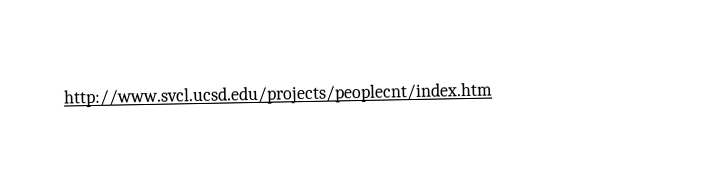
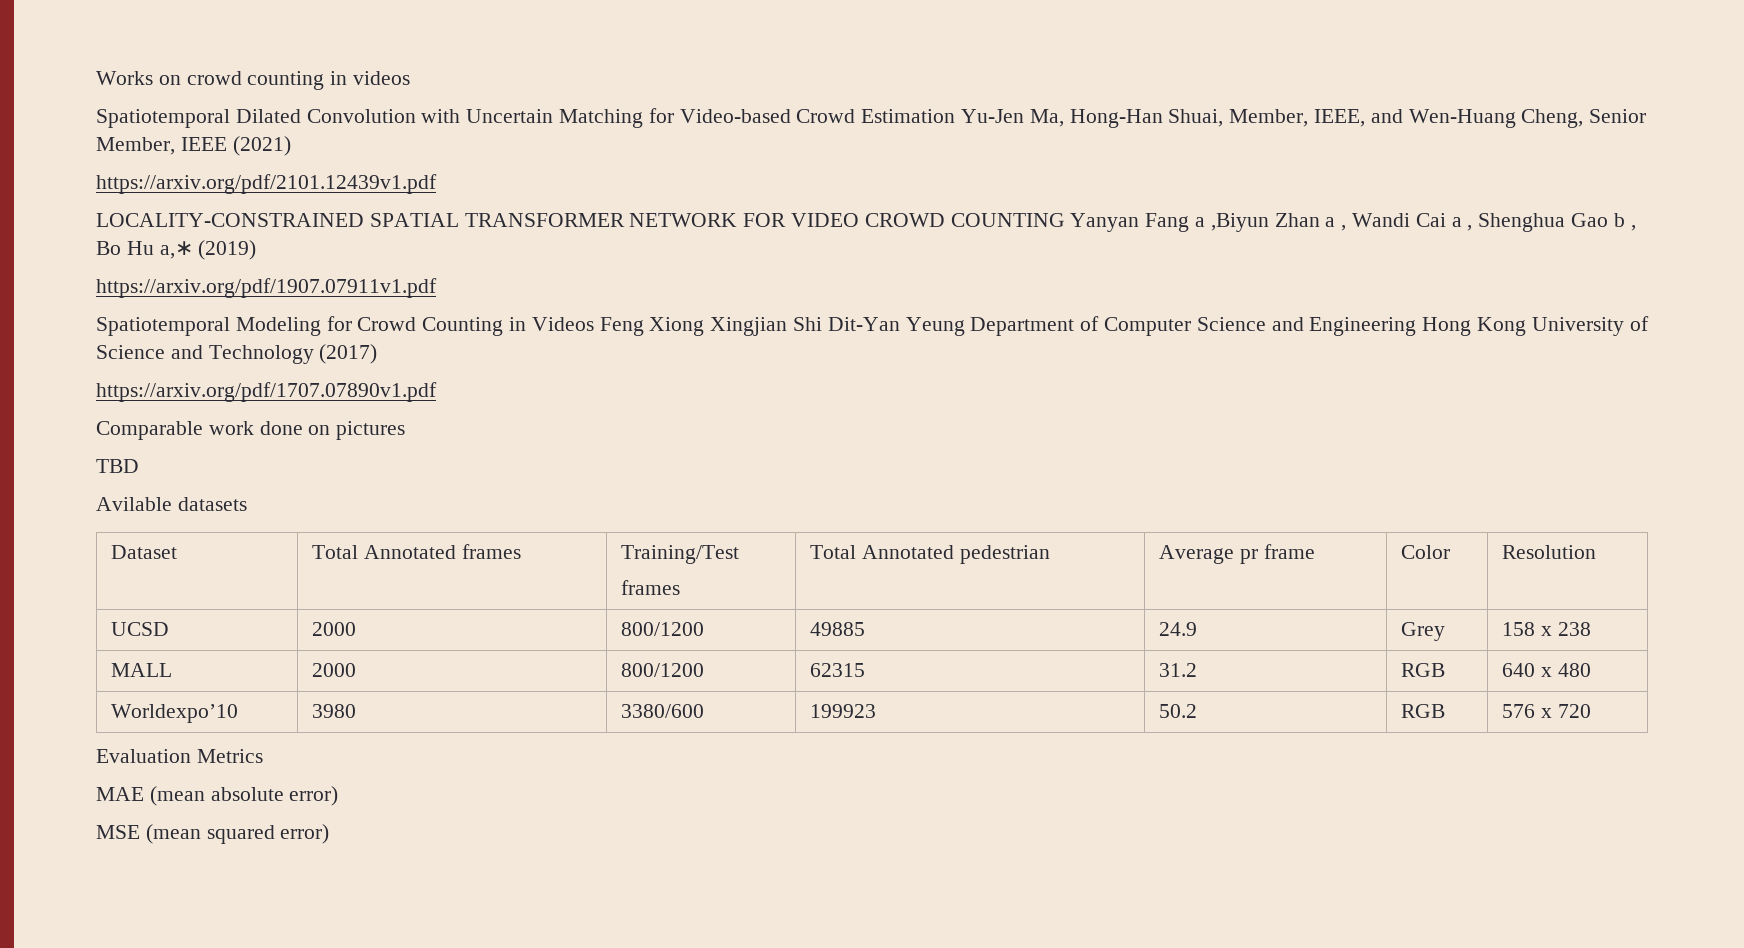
- http://www.svcl.ucsd.edu/projects/peoplecnt/index.htm
+ Works on crowd counting in videos
+ Spatiotemporal Dilated Convolution with Uncertain Matching for Video-based Crowd Estimation Yu-Jen Ma, Hong-Han Shuai, Member, IEEE, and Wen-Huang Cheng, Senior Member, IEEE (2021)
+ https://arxiv.org/pdf/2101.12439v1.pdf
+ LOCALITY-CONSTRAINED SPATIAL TRANSFORMER NETWORK FOR VIDEO CROWD COUNTING Yanyan Fang a ,Biyun Zhan a , Wandi Cai a , Shenghua Gao b , Bo Hu a,∗ (2019)
+ https://arxiv.org/pdf/1907.07911v1.pdf
+ Spatiotemporal Modeling for Crowd Counting in Videos Feng Xiong Xingjian Shi Dit-Yan Yeung Department of Computer Science and Engineering Hong Kong University of Science and Technology (2017)
+ https://arxiv.org/pdf/1707.07890v1.pdf
+ Comparable work done on pictures
+ TBD
+ Avilable datasets
+ Dataset | Total Annotated frames | Training/Test
+ frames | Total Annotated pedestrian | Average pr frame | Color | Resolution
+ UCSD | 2000 | 800/1200 | 49885 | 24.9 | Grey | 158 x 238
+ MALL | 2000 | 800/1200 | 62315 | 31.2 | RGB | 640 x 480
+ Worldexpo’10 | 3980 | 3380/600 | 199923 | 50.2 | RGB | 576 x 720
+ Evaluation Metrics
+ MAE (mean absolute error)
+ MSE (mean squared error)

